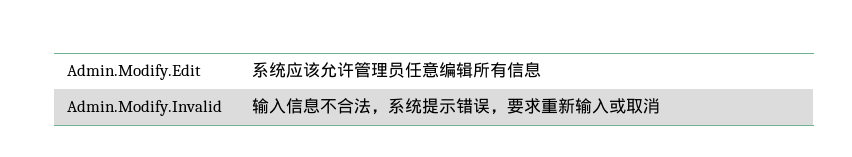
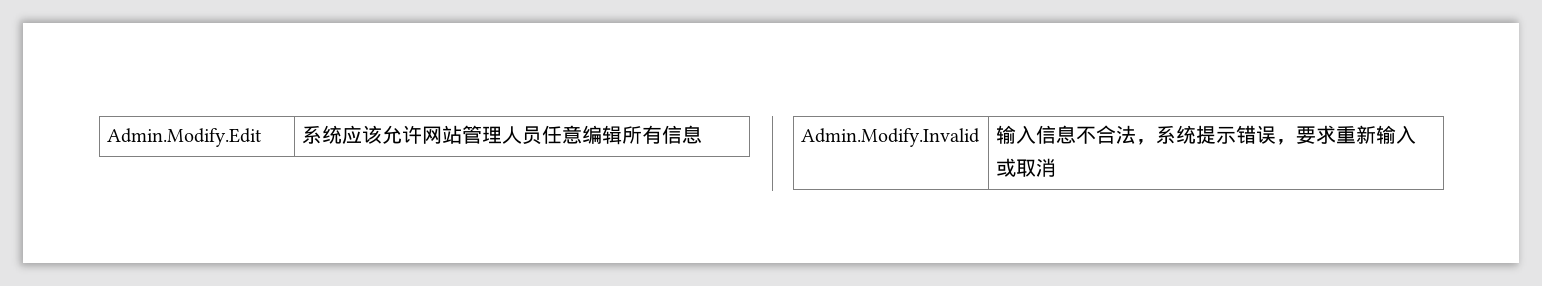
- Admin.Modify.Edit | 系统应该允许管理员任意编辑所有信息
+ Admin.Modify.Edit | 系统应该允许网站管理人员任意编辑所有信息

